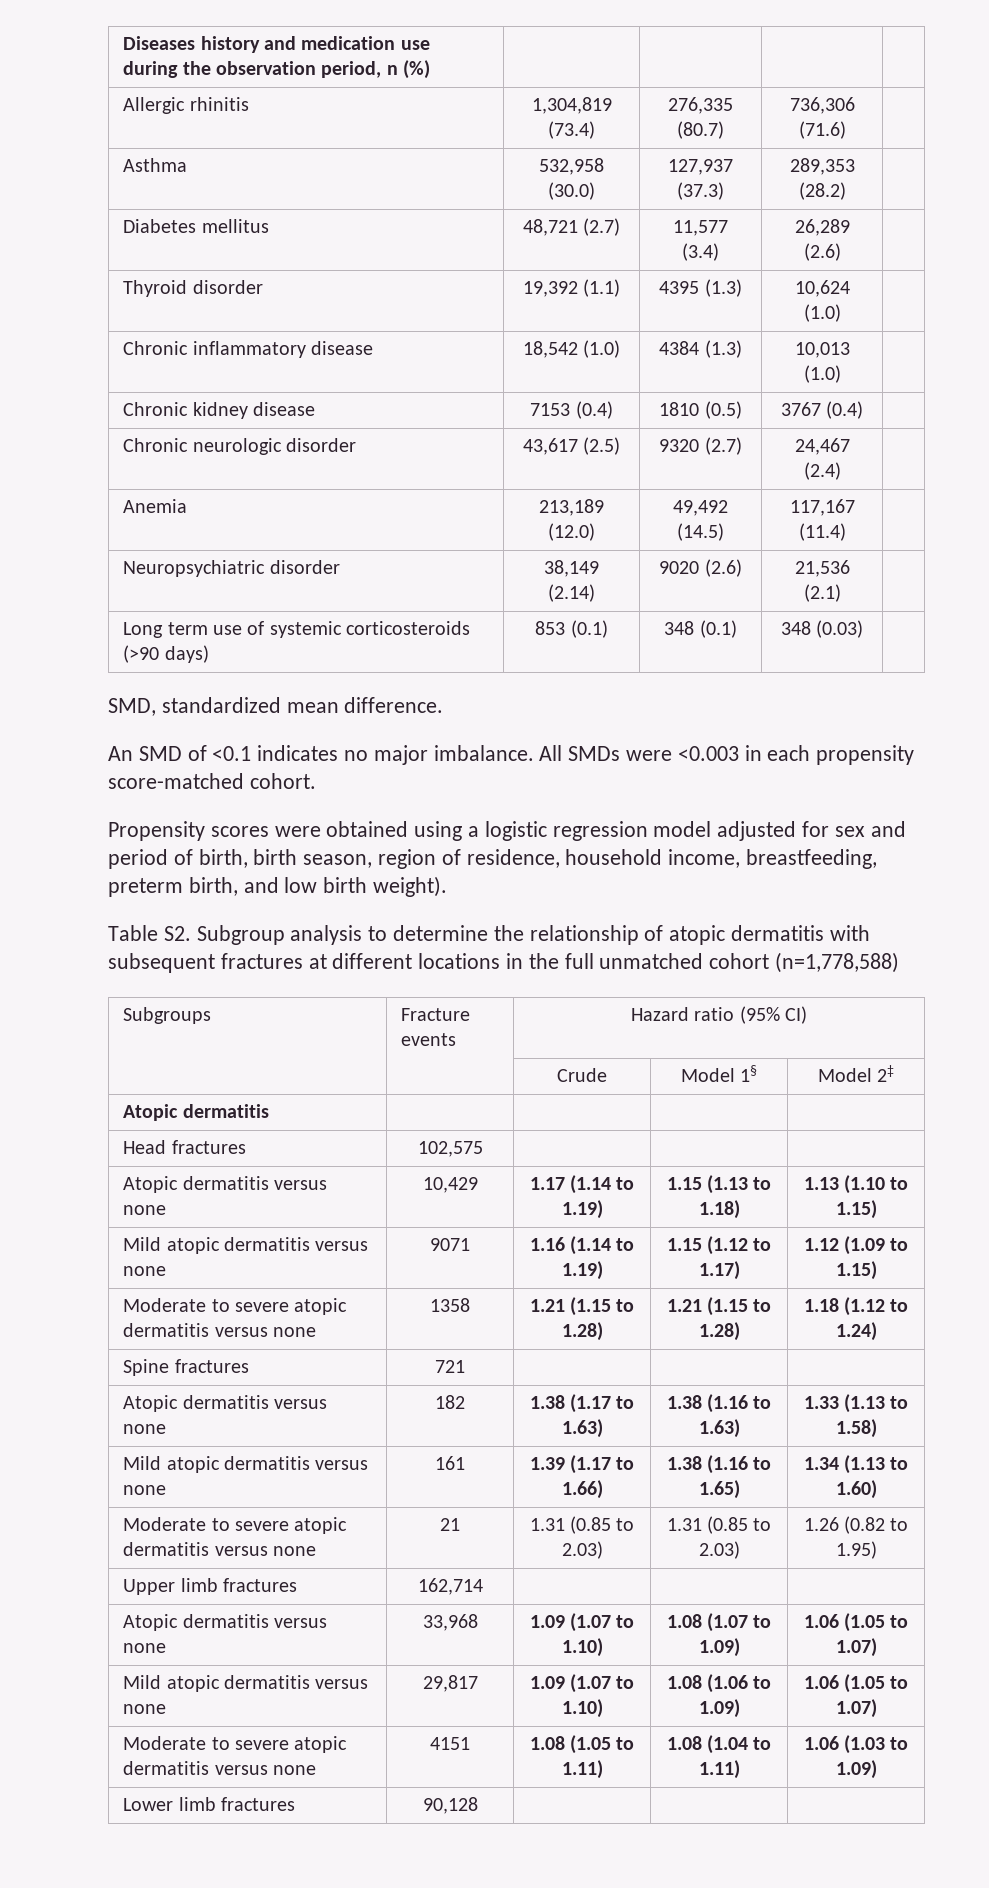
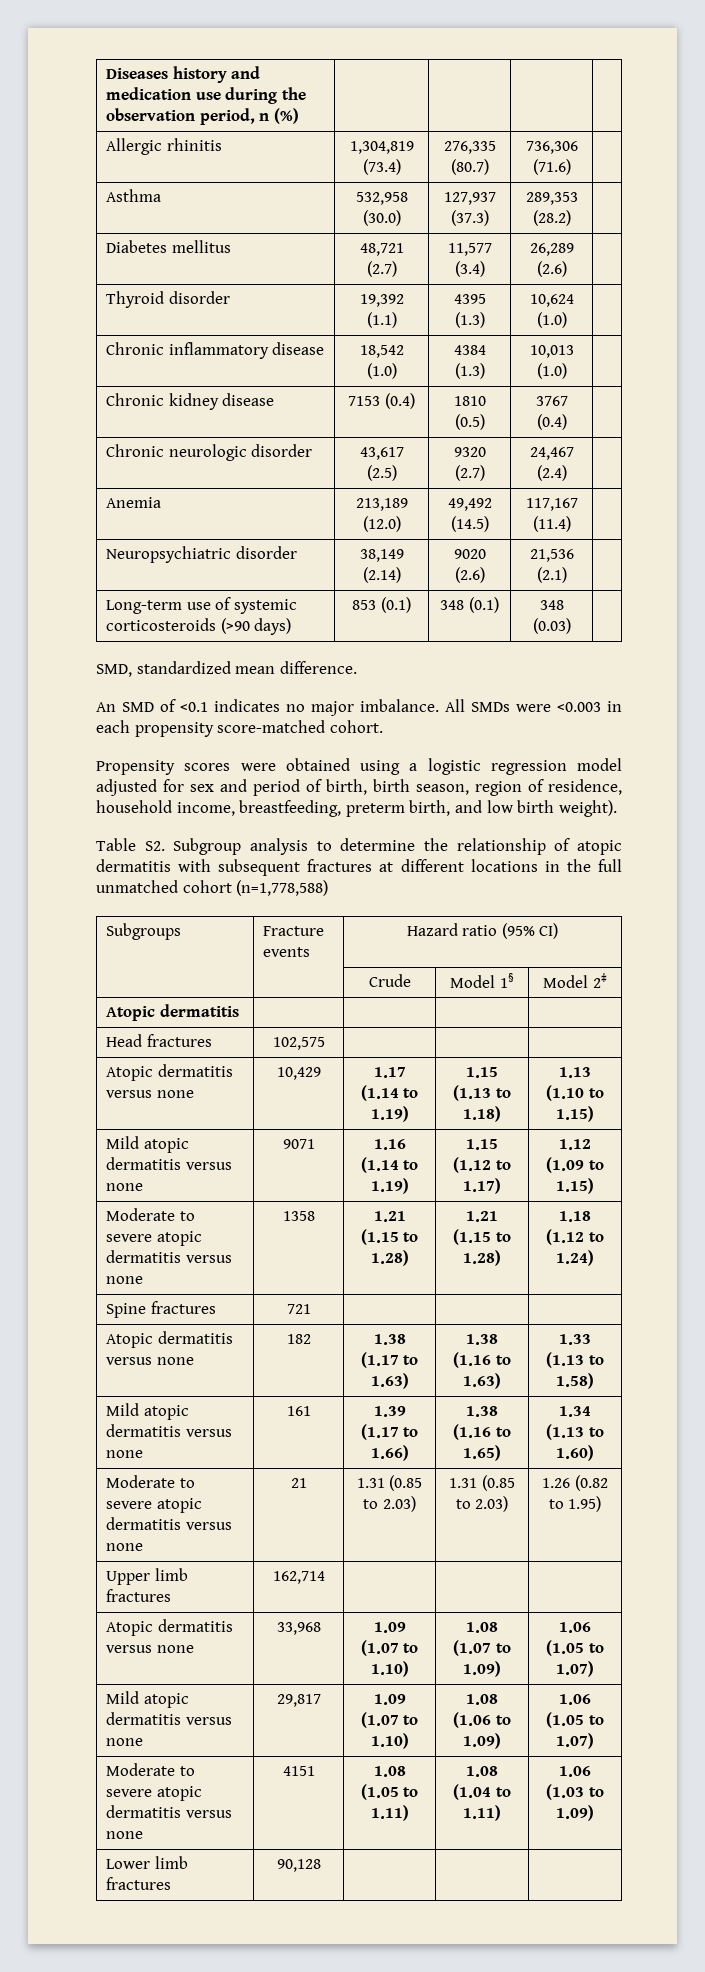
- Long term use of systemic corticosteroids (>90 days) | 853 (0.1) | 348 (0.1) | 348 (0.03) |
+ Long-term use of systemic corticosteroids (>90 days) | 853 (0.1) | 348 (0.1) | 348 (0.03) |

